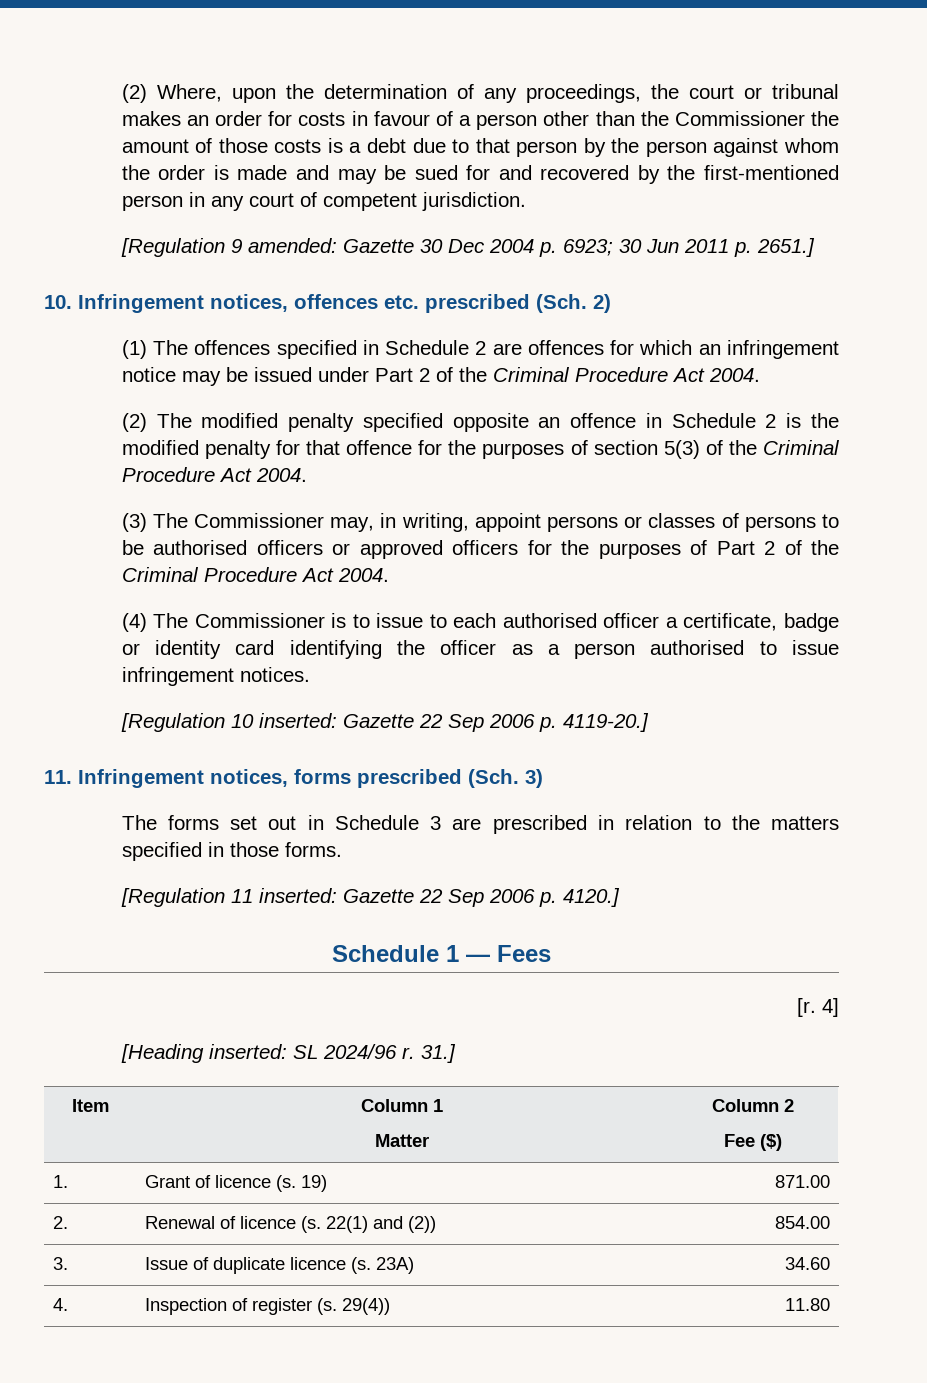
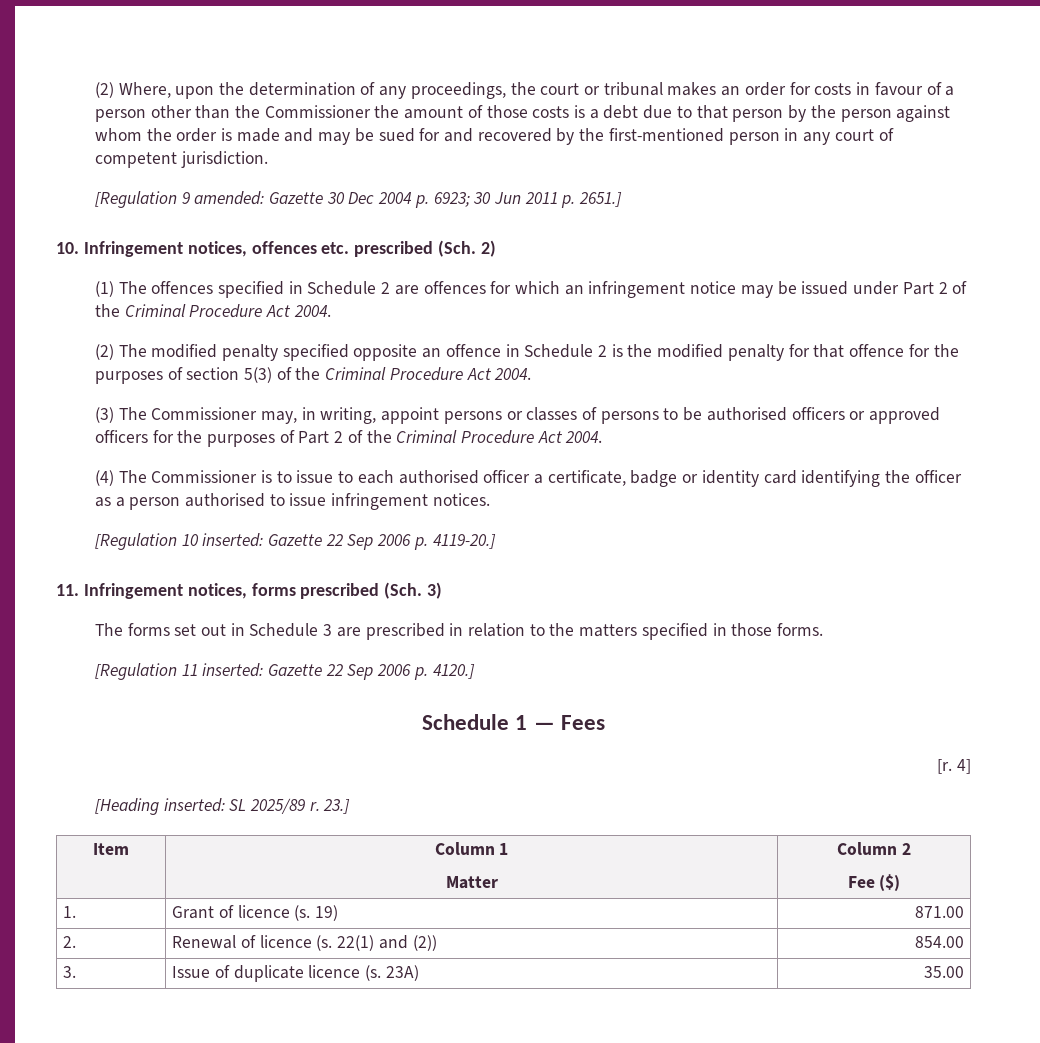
- [Heading inserted: SL 2024/96 r. 31.]
+ [Heading inserted: SL 2025/89 r. 23.]
- 3. | Issue of duplicate licence (s. 23A) | 34.60
- 4. | Inspection of register (s. 29(4)) | 11.80
+ 3. | Issue of duplicate licence (s. 23A) | 35.00

